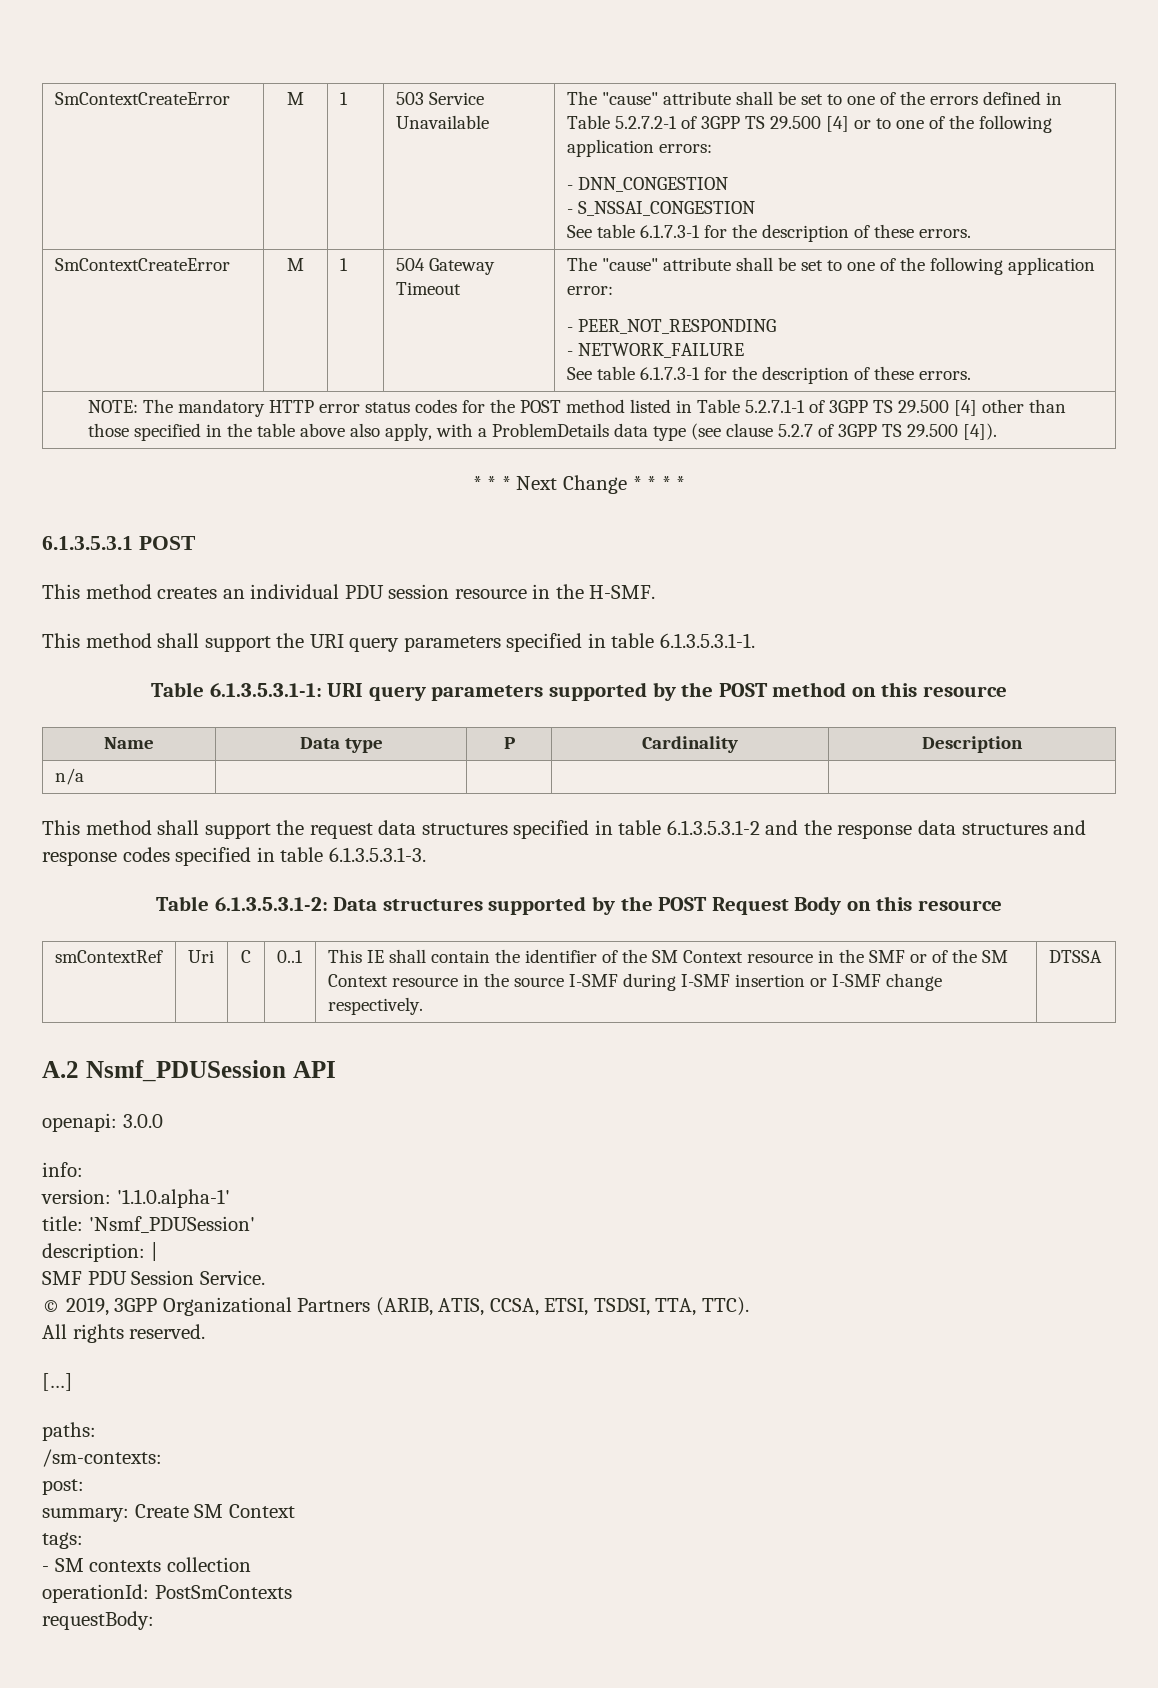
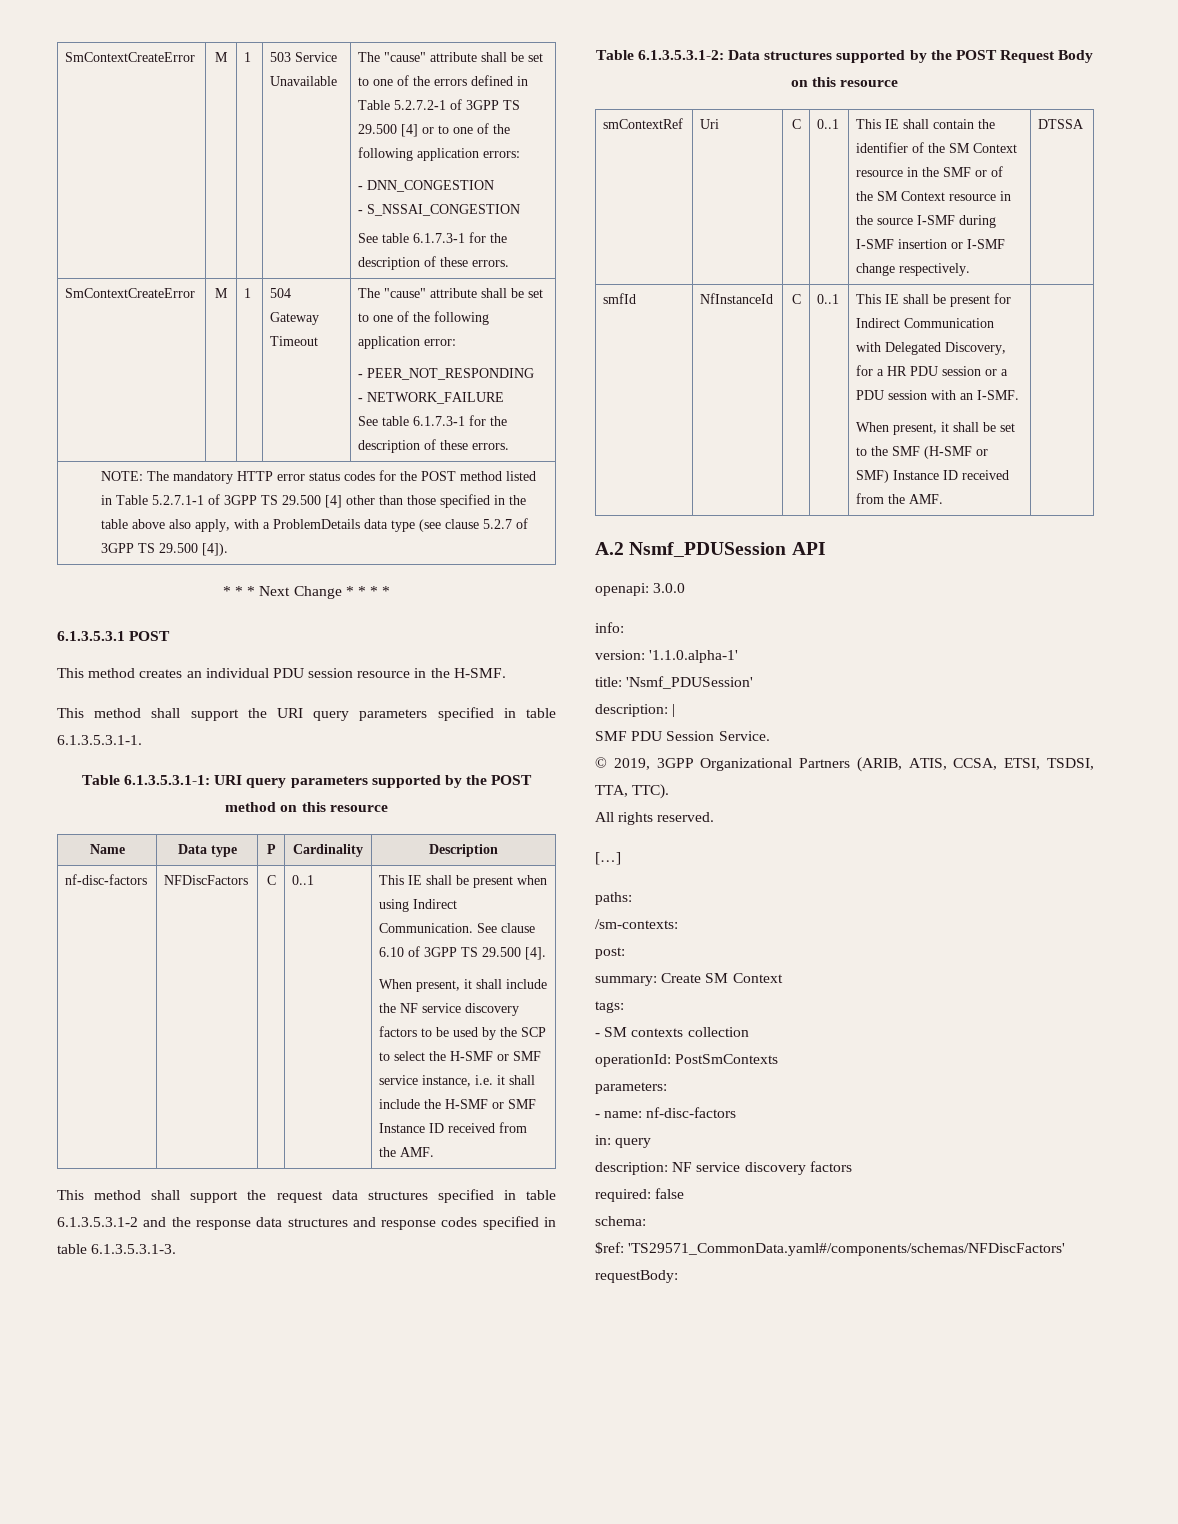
- n/a
+ nf-disc-factors | NFDiscFactors | C | 0..1 | This IE shall be present when using Indirect Communication. See clause 6.10 of 3GPP TS 29.500 [4].
+ When present, it shall include the NF service discovery factors to be used by the SCP to select the H-SMF or SMF service instance, i.e. it shall include the H-SMF or SMF Instance ID received from the AMF.
+ smfId | NfInstanceId | C | 0..1 | This IE shall be present for Indirect Communication with Delegated Discovery, for a HR PDU session or a PDU session with an I-SMF.
+ When present, it shall be set to the SMF (H-SMF or SMF) Instance ID received from the AMF.
- requestBody:
+ parameters:
+ - name: nf-disc-factors
+ in: query
+ description: NF service discovery factors
+ required: false
+ schema:
+ $ref: 'TS29571_CommonData.yaml#/components/schemas/NFDiscFactors' requestBody:

